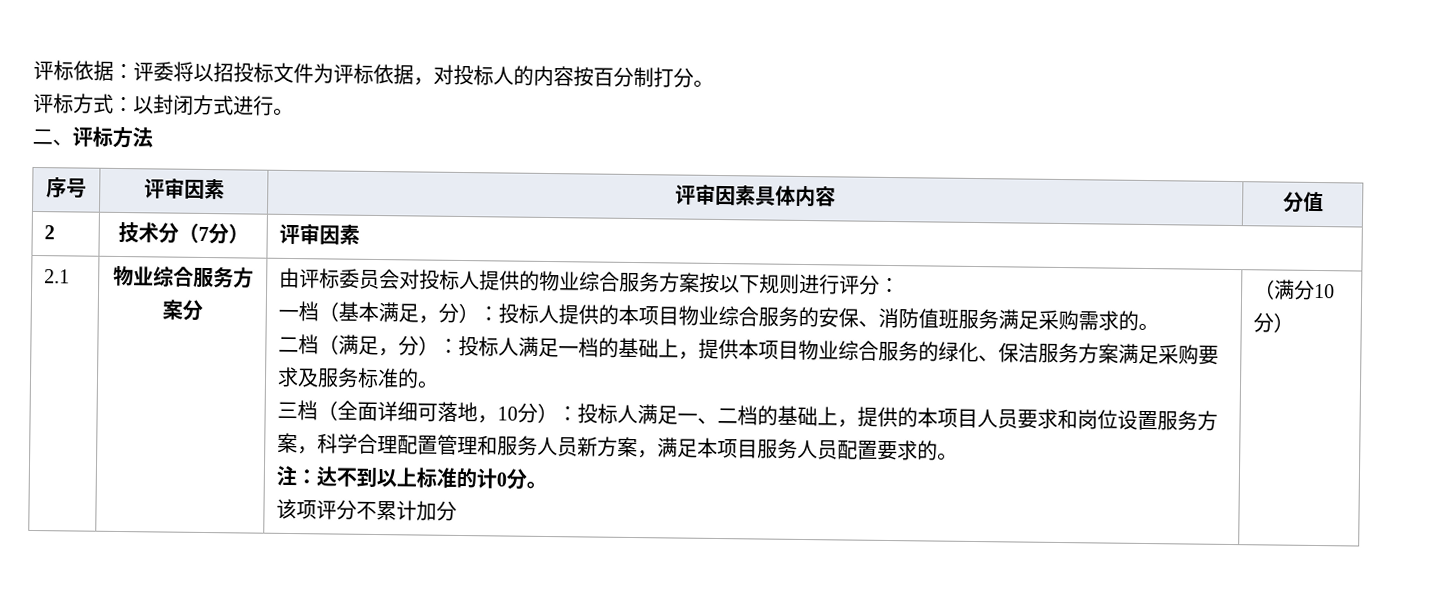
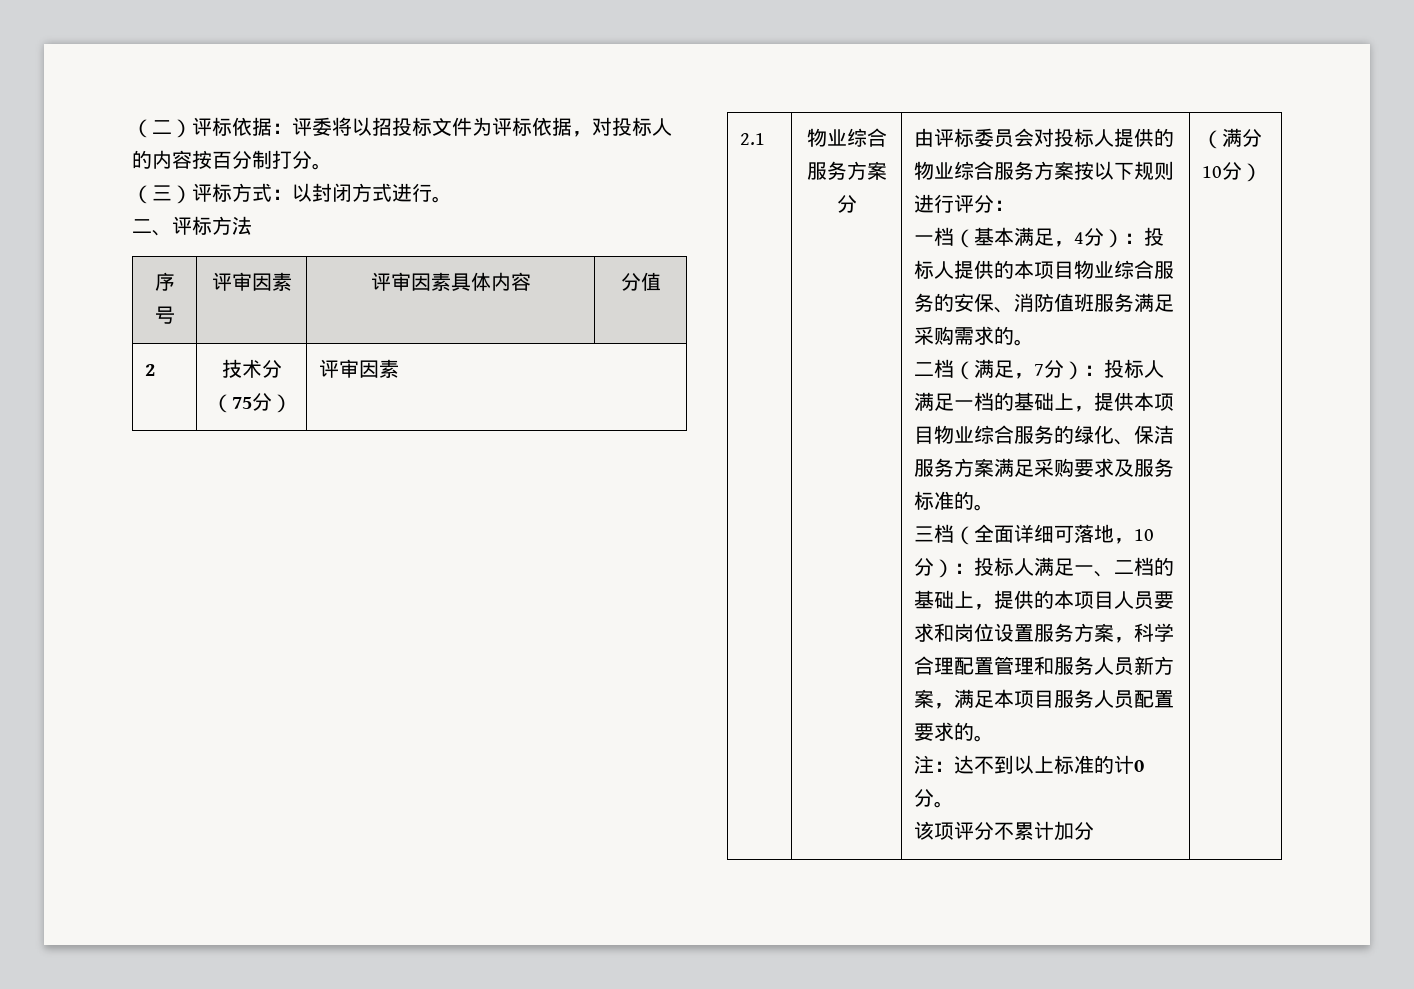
- 评标依据：评委将以招投标文件为评标依据，对投标人的内容按百分制打分。
+ （二）评标依据：评委将以招投标文件为评标依据，对投标人的内容按百分制打分。
- 评标方式：以封闭方式进行。
+ （三）评标方式：以封闭方式进行。
- 2 | 技术分（7分） | 评审因素
+ 2 | 技术分（75分） | 评审因素
- 一档（基本满足，分）：投标人提供的本项目物业综合服务的安保、消防值班服务满足采购需求的。
+ 一档（基本满足，4分）：投标人提供的本项目物业综合服务的安保、消防值班服务满足采购需求的。
- 二档（满足，分）：投标人满足一档的基础上，提供本项目物业综合服务的绿化、保洁服务方案满足采购要求及服务标准的。
+ 二档（满足，7分）：投标人满足一档的基础上，提供本项目物业综合服务的绿化、保洁服务方案满足采购要求及服务标准的。

